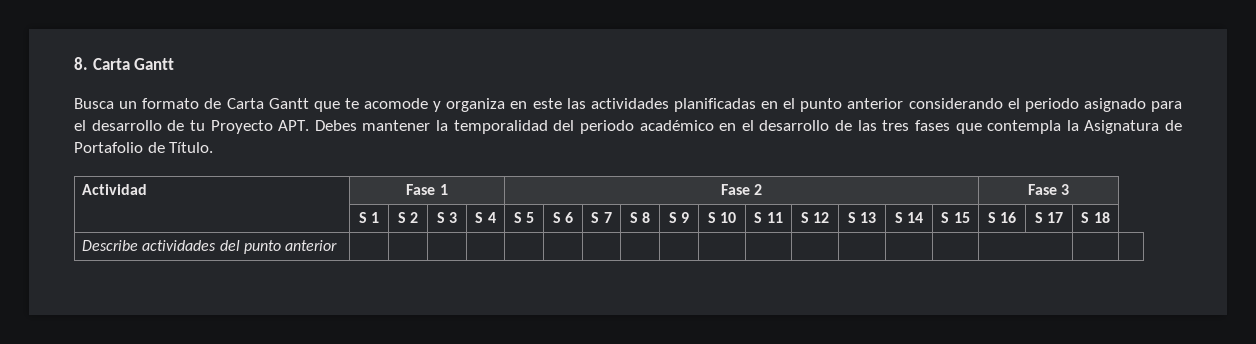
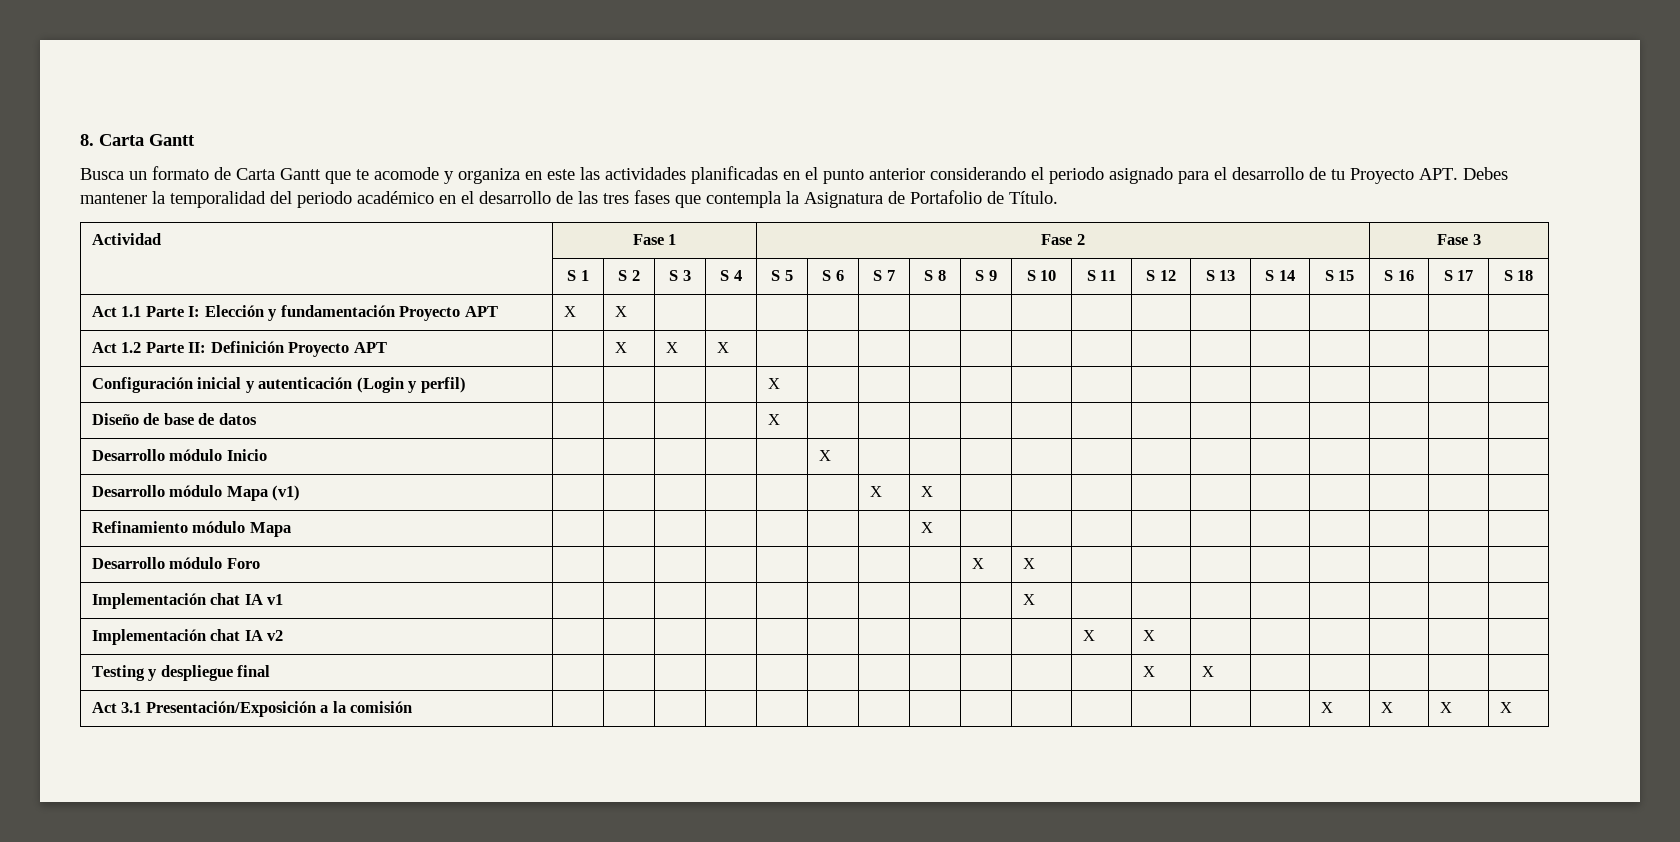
- Describe actividades del punto anterior | | | | | | | | | | | | | | | | | |
+ Act 1.1 Parte I: Elección y fundamentación Proyecto APT | X | X | | | | | | | | | | | | | | | |
+ Act 1.2 Parte II: Definición Proyecto APT | | X | X | X | | | | | | | | | | | | | |
+ Configuración inicial y autenticación (Login y perfil) | | | | | X | | | | | | | | | | | | |
+ Diseño de base de datos | | | | | X | | | | | | | | | | | | |
+ Desarrollo módulo Inicio | | | | | | X | | | | | | | | | | | |
+ Desarrollo módulo Mapa (v1) | | | | | | | X | X | | | | | | | | | |
+ Refinamiento módulo Mapa | | | | | | | | X | | | | | | | | | |
+ Desarrollo módulo Foro | | | | | | | | | X | X | | | | | | | |
+ Implementación chat IA v1 | | | | | | | | | | X | | | | | | | |
+ Implementación chat IA v2 | | | | | | | | | | | X | X | | | | | |
+ Testing y despliegue final | | | | | | | | | | | | X | X | | | | |
+ Act 3.1 Presentación/Exposición a la comisión | | | | | | | | | | | | | | | X | X | X | X

